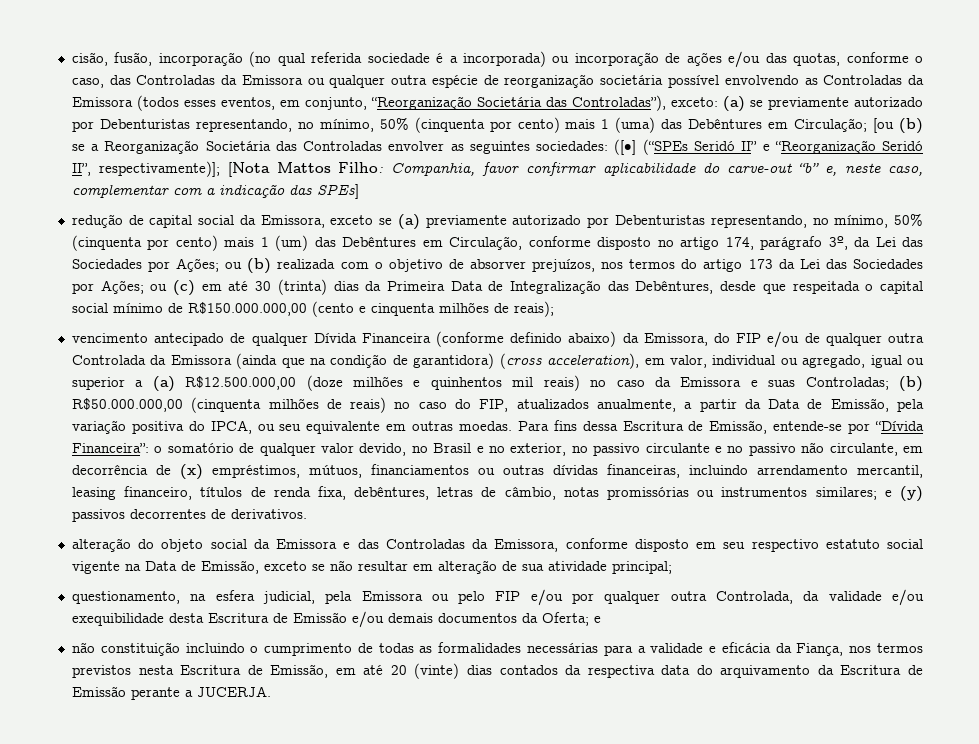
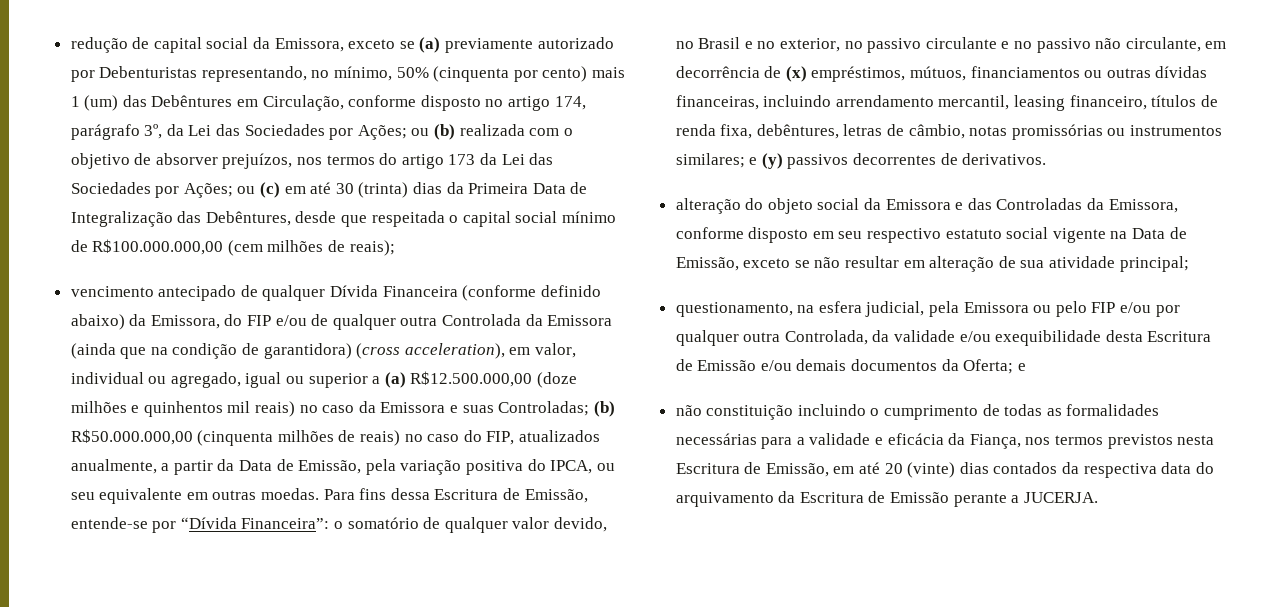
- cisão, fusão, incorporação (no qual referida sociedade é a incorporada) ou incorporação de ações e/ou das quotas, conforme o caso, das Controladas da Emissora ou qualquer outra espécie de reorganização societária possível envolvendo as Controladas da Emissora (todos esses eventos, em conjunto, “Reorganização Societária das Controladas”), exceto: (a) se previamente autorizado por Debenturistas representando, no mínimo, 50% (cinquenta por cento) mais 1 (uma) das Debêntures em Circulação; [ou (b) se a Reorganização Societária das Controladas envolver as seguintes sociedades: ([•] (“SPEs Seridó II” e “Reorganização Seridó II”, respectivamente)]; [Nota Mattos Filho: Companhia, favor confirmar aplicabilidade do carve-out “b” e, neste caso, complementar com a indicação das SPEs]
- ou (c) em até 30 (trinta) dias da Primeira Data de Integralização das Debêntures, desde que respeitada o capital social mínimo de R$150.000.000,00 (cento e cinquenta milhões de reais);
+ ou (c) em até 30 (trinta) dias da Primeira Data de Integralização das Debêntures, desde que respeitada o capital social mínimo de R$100.000.000,00 (cem milhões de reais);

